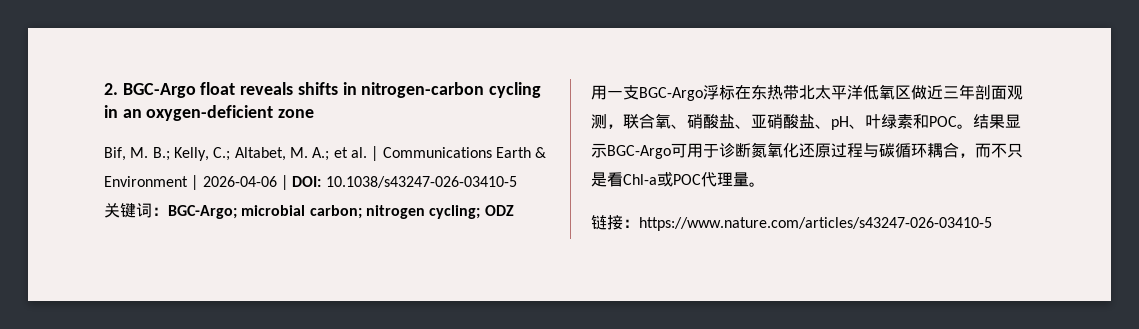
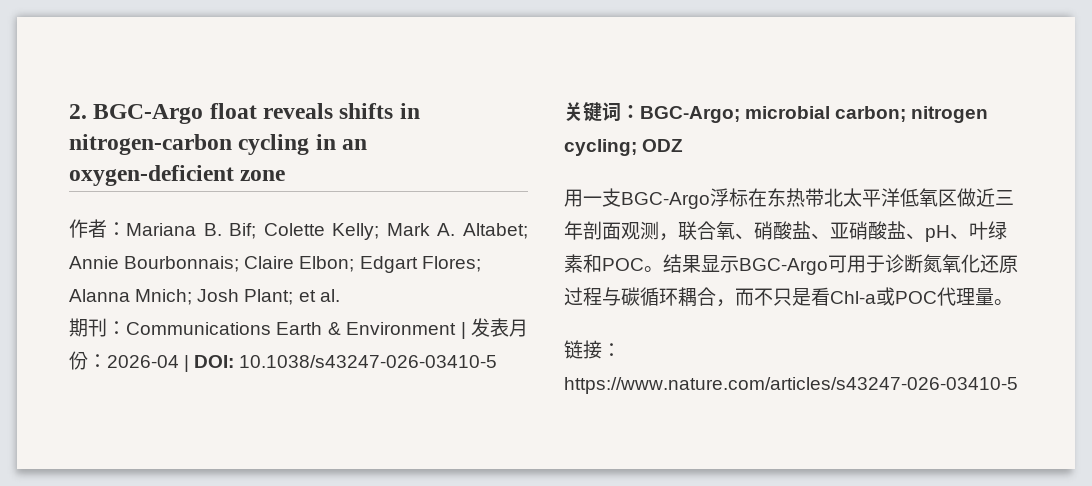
- Bif, M. B.; Kelly, C.; Altabet, M. A.; et al. | Communications Earth & Environment | 2026-04-06 | DOI: 10.1038/s43247-026-03410-5
+ 作者：Mariana B. Bif; Colette Kelly; Mark A. Altabet; Annie Bourbonnais; Claire Elbon; Edgart Flores; Alanna Mnich; Josh Plant; et al.
+ 期刊：Communications Earth & Environment | 发表月份：2026-04 | DOI: 10.1038/s43247-026-03410-5

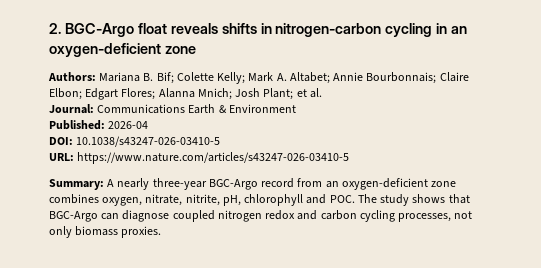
- 作者：Mariana B. Bif; Colette Kelly; Mark A. Altabet; Annie Bourbonnais; Claire Elbon; Edgart Flores; Alanna Mnich; Josh Plant; et al.
+ Authors: Mariana B. Bif; Colette Kelly; Mark A. Altabet; Annie Bourbonnais; Claire Elbon; Edgart Flores; Alanna Mnich; Josh Plant; et al.
- 期刊：Communications Earth & Environment | 发表月份：2026-04 | DOI: 10.1038/s43247-026-03410-5
+ Journal: Communications Earth & Environment
+ Published: 2026-04
+ DOI: 10.1038/s43247-026-03410-5
- 关键词：BGC-Argo; microbial carbon; nitrogen cycling; ODZ
- 用一支BGC-Argo浮标在东热带北太平洋低氧区做近三年剖面观测，联合氧、硝酸盐、亚硝酸盐、pH、叶绿素和POC。结果显示BGC-Argo可用于诊断氮氧化还原过程与碳循环耦合，而不只是看Chl-a或POC代理量。
- 链接：https://www.nature.com/articles/s43247-026-03410-5
+ URL: https://www.nature.com/articles/s43247-026-03410-5
+ Summary: A nearly three-year BGC-Argo record from an oxygen-deficient zone combines oxygen, nitrate, nitrite, pH, chlorophyll and POC. The study shows that BGC-Argo can diagnose coupled nitrogen redox and carbon cycling processes, not only biomass proxies.

